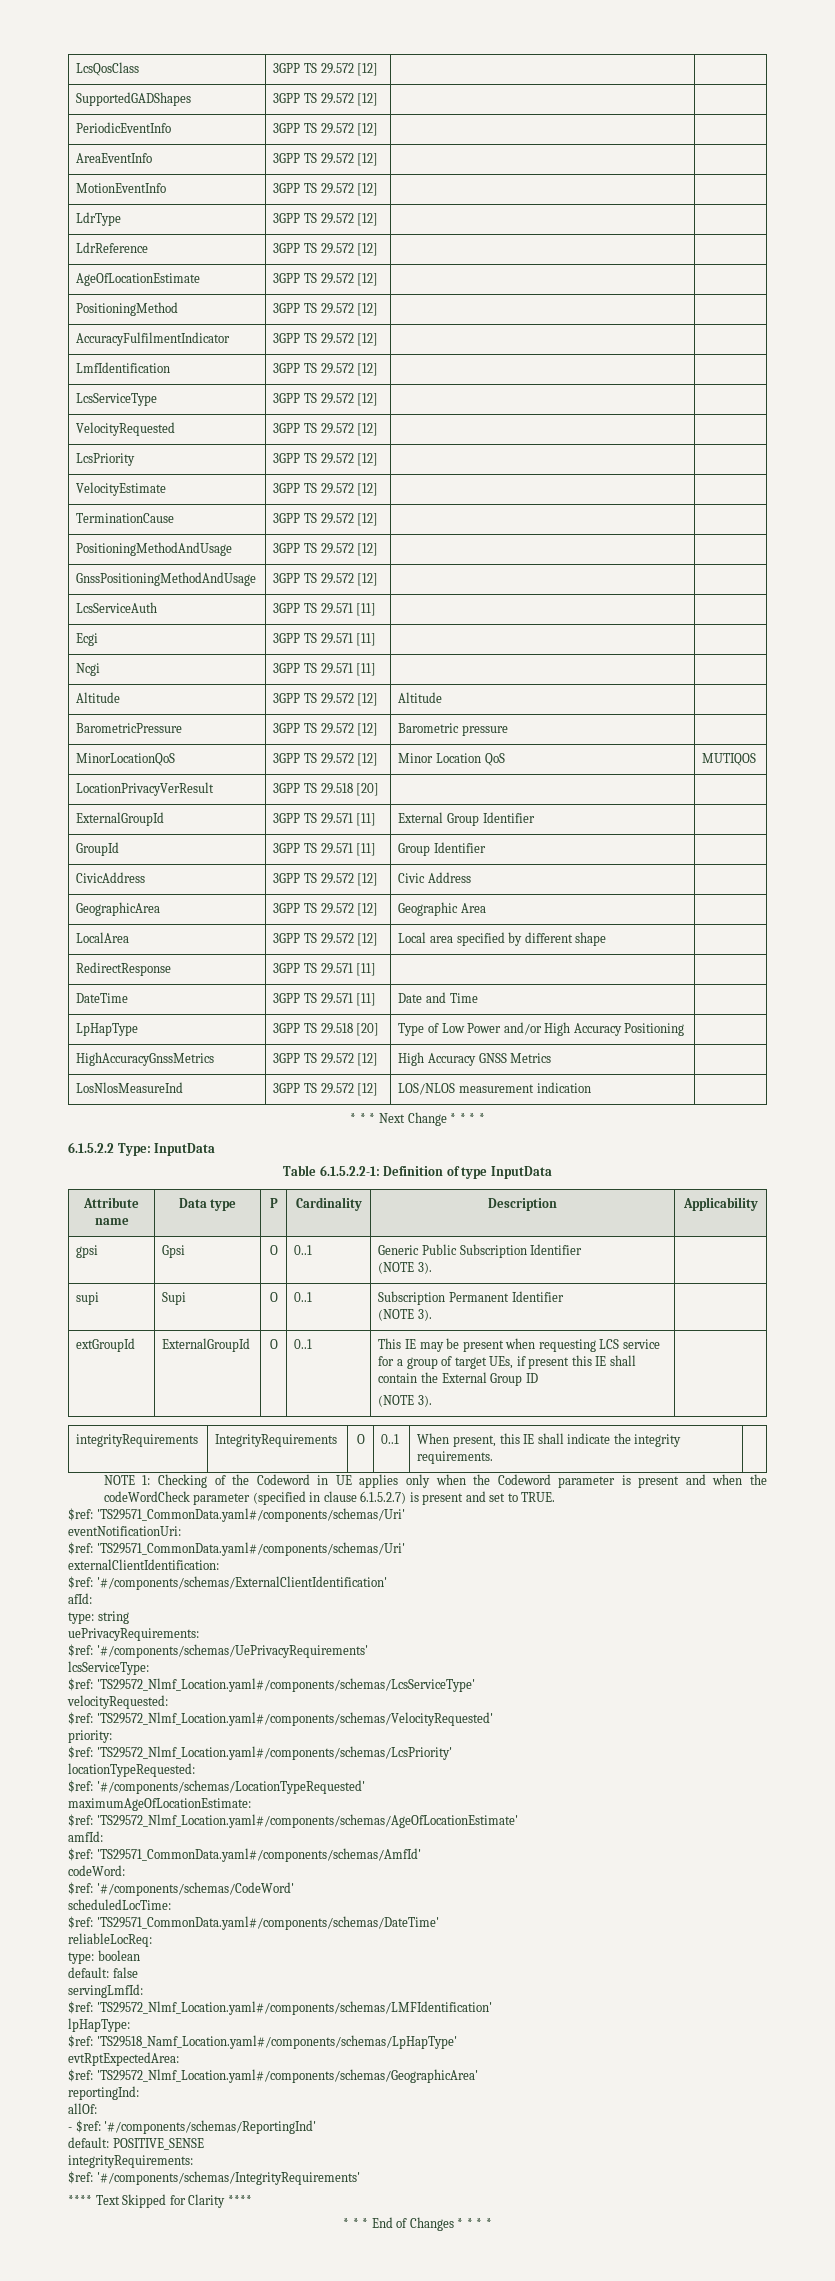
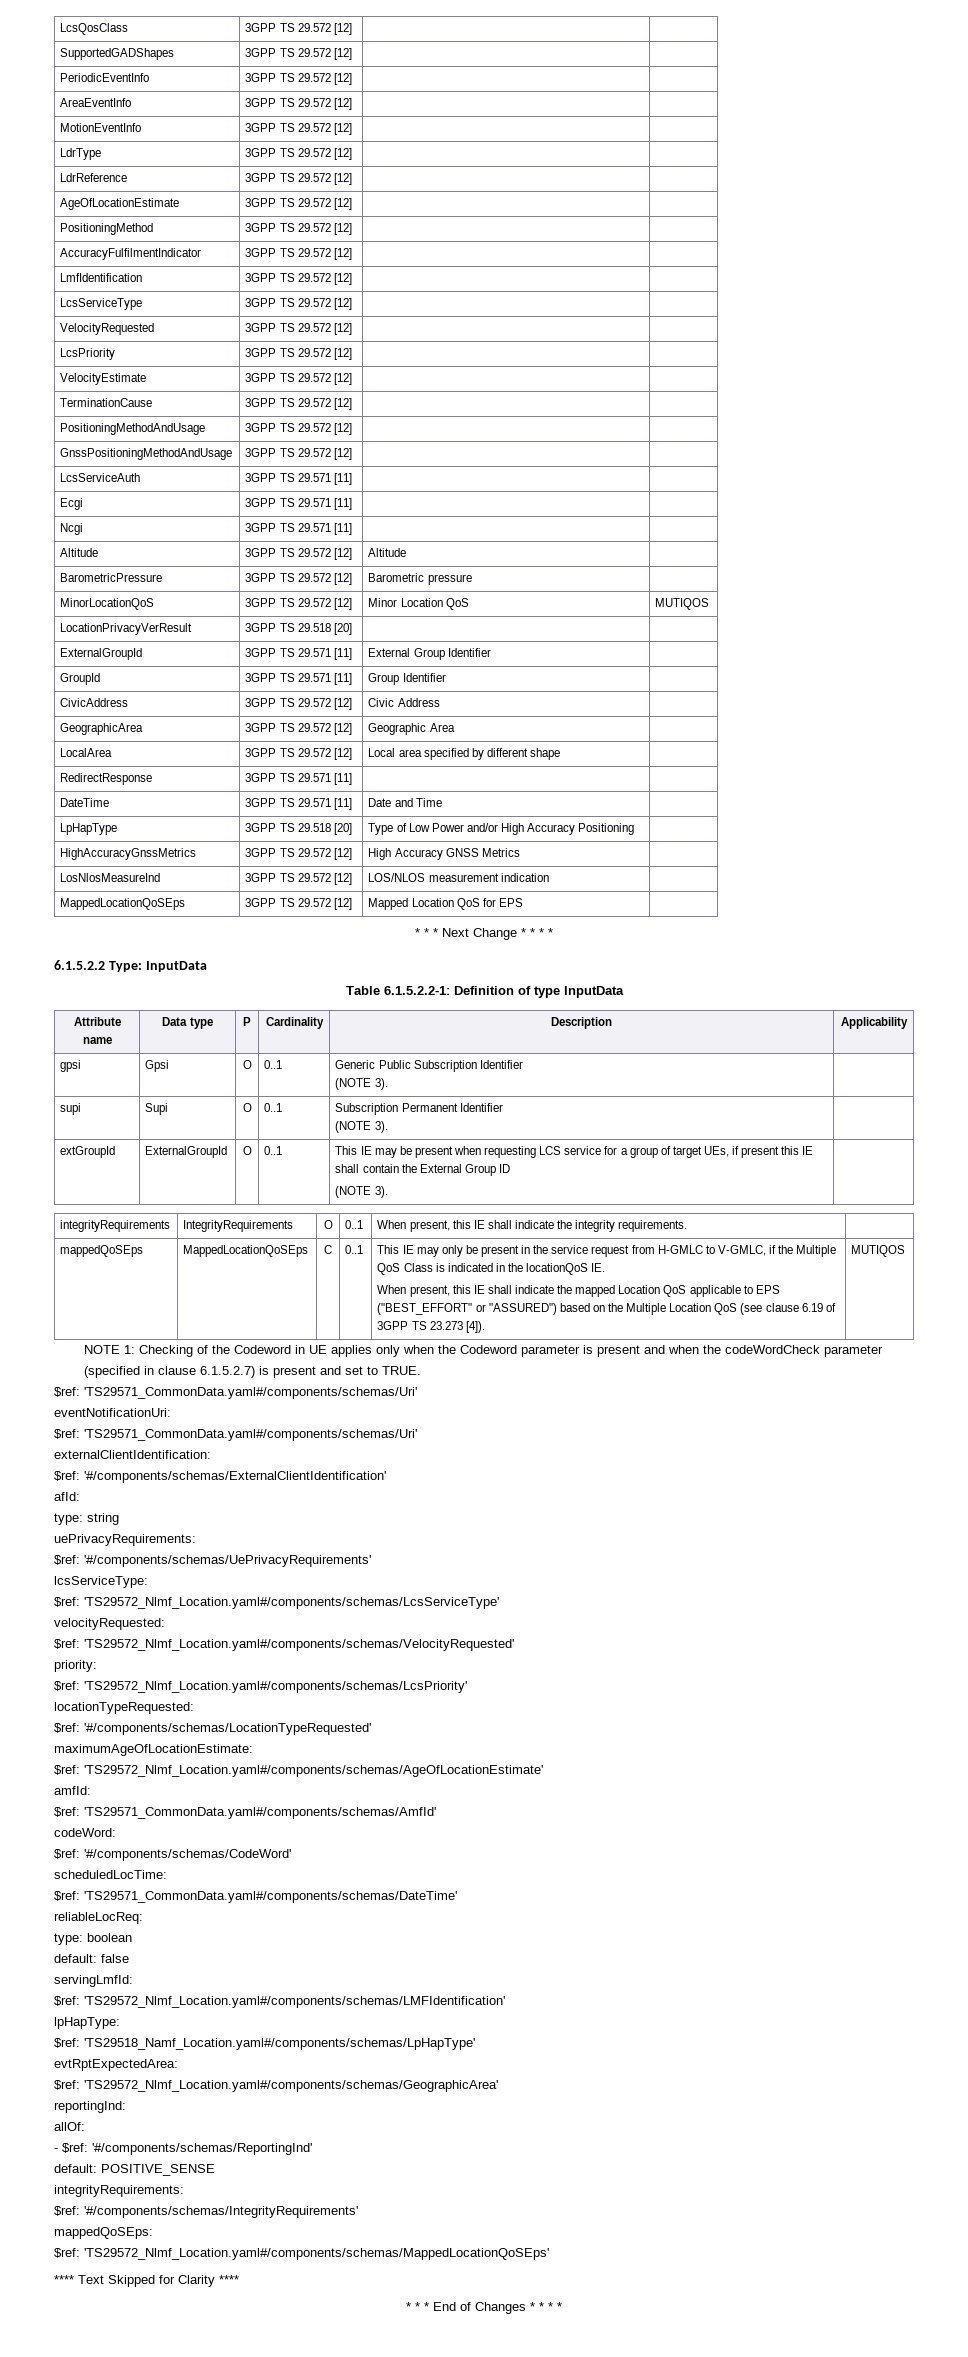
+ MappedLocationQoSEps | 3GPP TS 29.572 [12] | Mapped Location QoS for EPS |
+ mappedQoSEps | MappedLocationQoSEps | C | 0..1 | This IE may only be present in the service request from H-GMLC to V-GMLC, if the Multiple QoS Class is indicated in the locationQoS IE.
+ When present, this IE shall indicate the mapped Location QoS applicable to EPS ("BEST_EFFORT" or "ASSURED") based on the Multiple Location QoS (see clause 6.19 of 3GPP TS 23.273 [4]). | MUTIQOS
+ mappedQoSEps:
+ $ref: 'TS29572_Nlmf_Location.yaml#/components/schemas/MappedLocationQoSEps'

